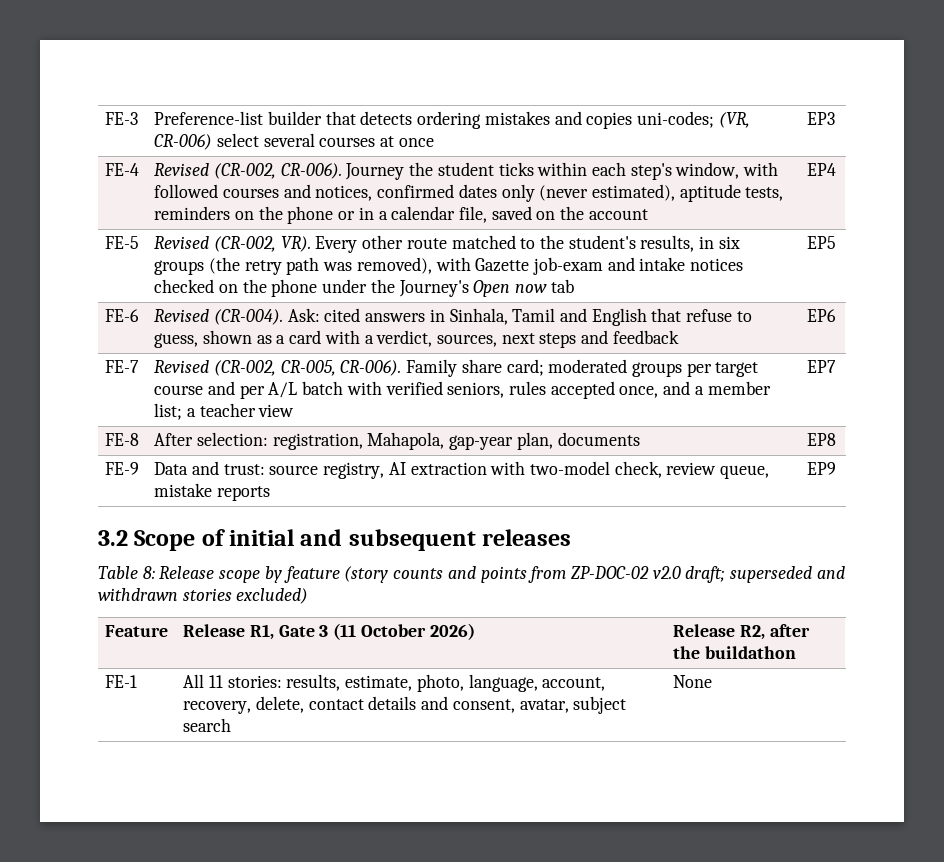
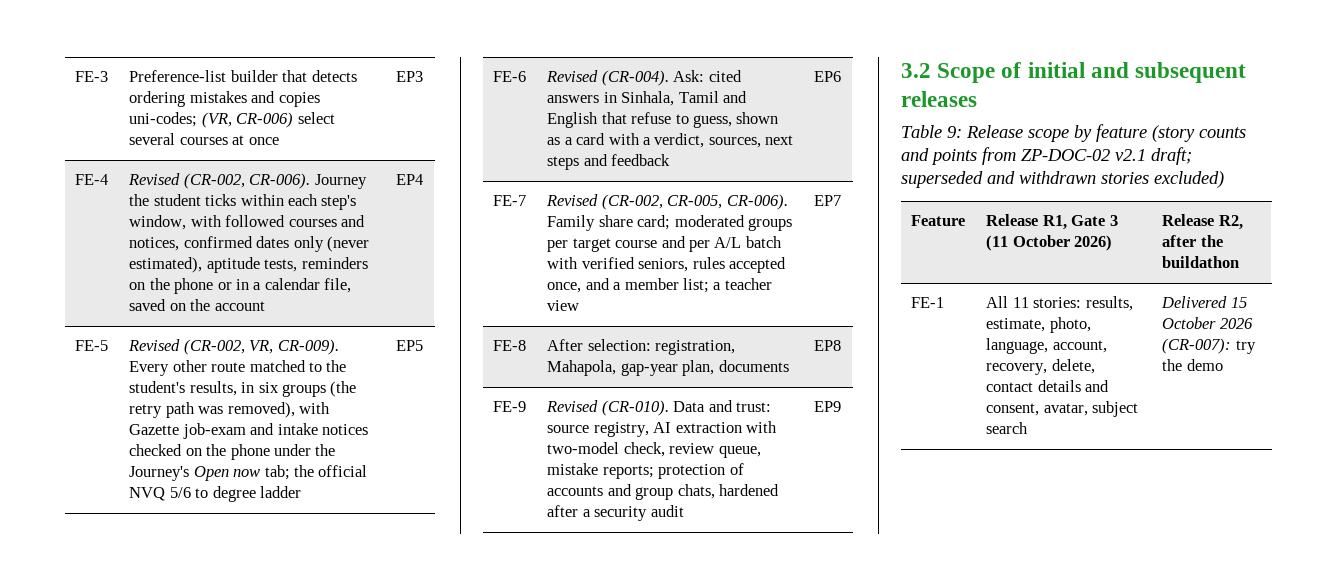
- Revised (CR-002, VR). Every other route matched to the student's results, in six groups (the retry path was removed), with Gazette job-exam and intake notices checked on the phone under the Journey's Open now tab
+ Revised (CR-002, VR, CR-009). Every other route matched to the student's results, in six groups (the retry path was removed), with Gazette job-exam and intake notices checked on the phone under the Journey's Open now tab; the official NVQ 5/6 to degree ladder
- FE-9 | Data and trust: source registry, AI extraction with two-model check, review queue, mistake reports | EP9
+ FE-9 | Revised (CR-010). Data and trust: source registry, AI extraction with two-model check, review queue, mistake reports; protection of accounts and group chats, hardened after a security audit | EP9
- Table 8: Release scope by feature (story counts and points from ZP-DOC-02 v2.0 draft; superseded and withdrawn stories excluded)
+ Table 9: Release scope by feature (story counts and points from ZP-DOC-02 v2.1 draft; superseded and withdrawn stories excluded)
- FE-1 | All 11 stories: results, estimate, photo, language, account, recovery, delete, contact details and consent, avatar, subject search | None
+ FE-1 | All 11 stories: results, estimate, photo, language, account, recovery, delete, contact details and consent, avatar, subject search | Delivered 15 October 2026 (CR-007): try the demo

